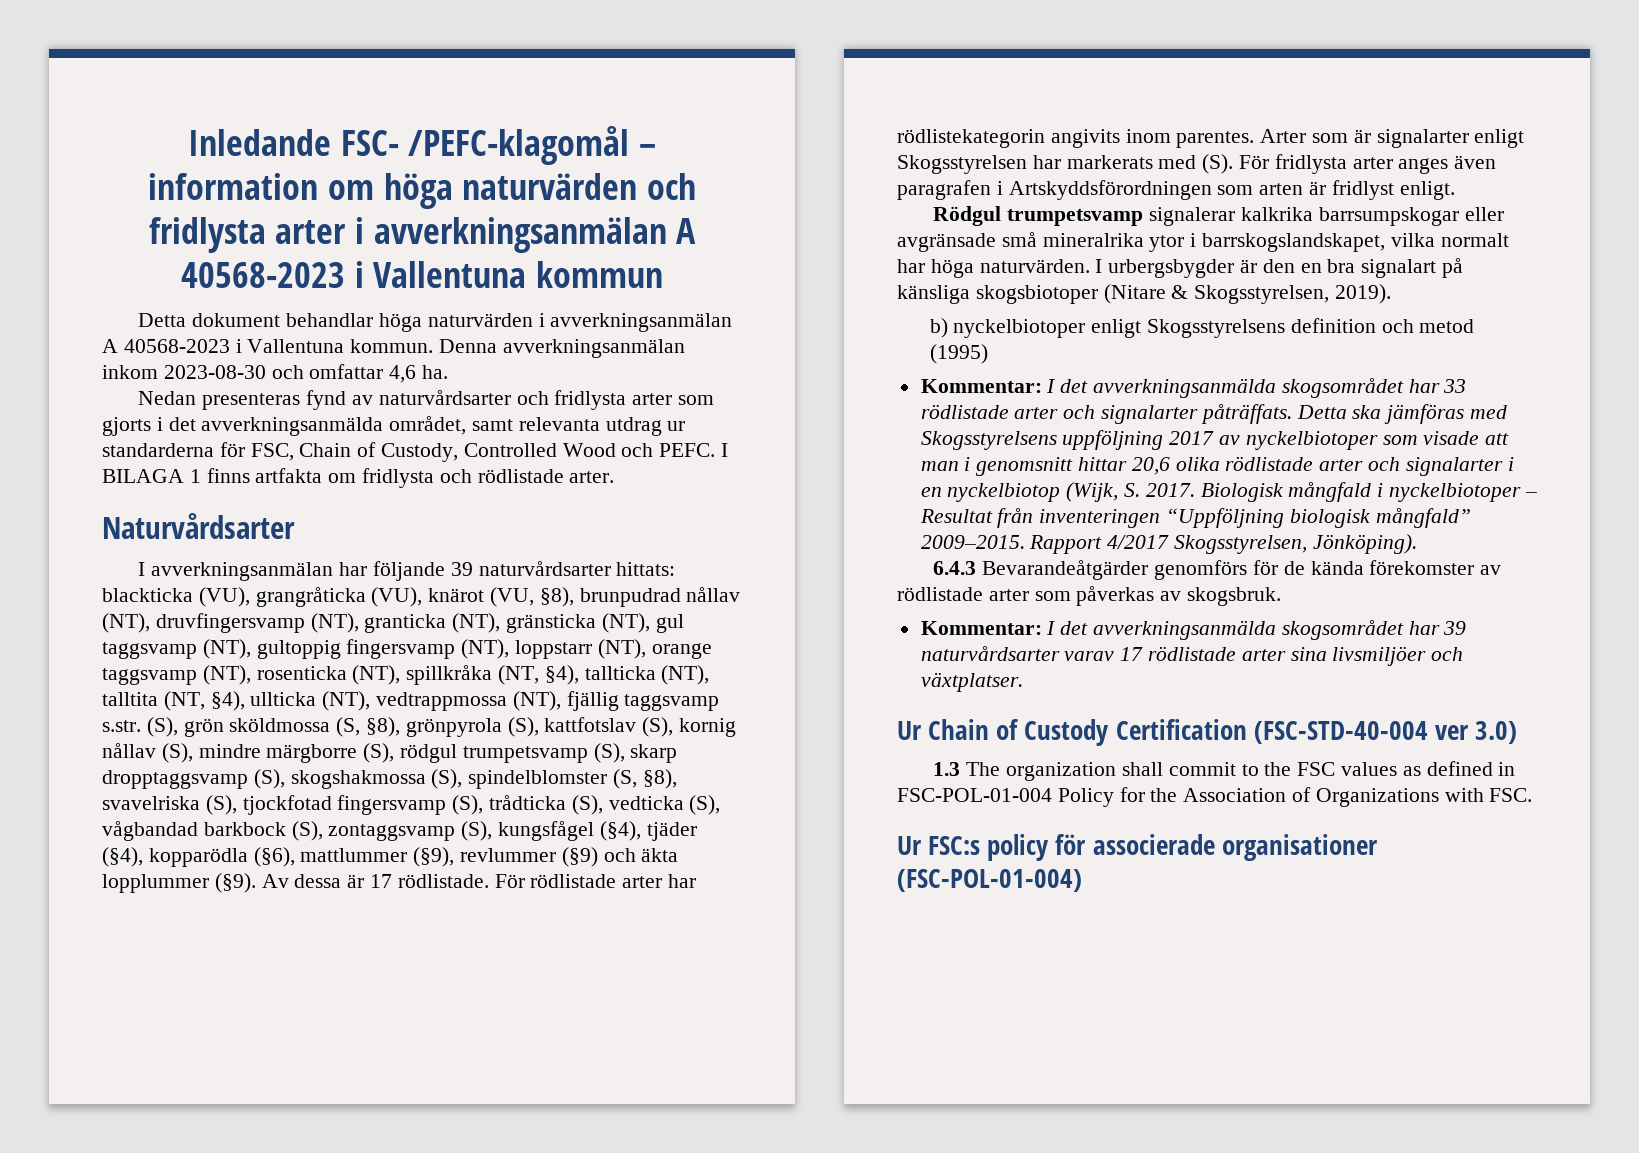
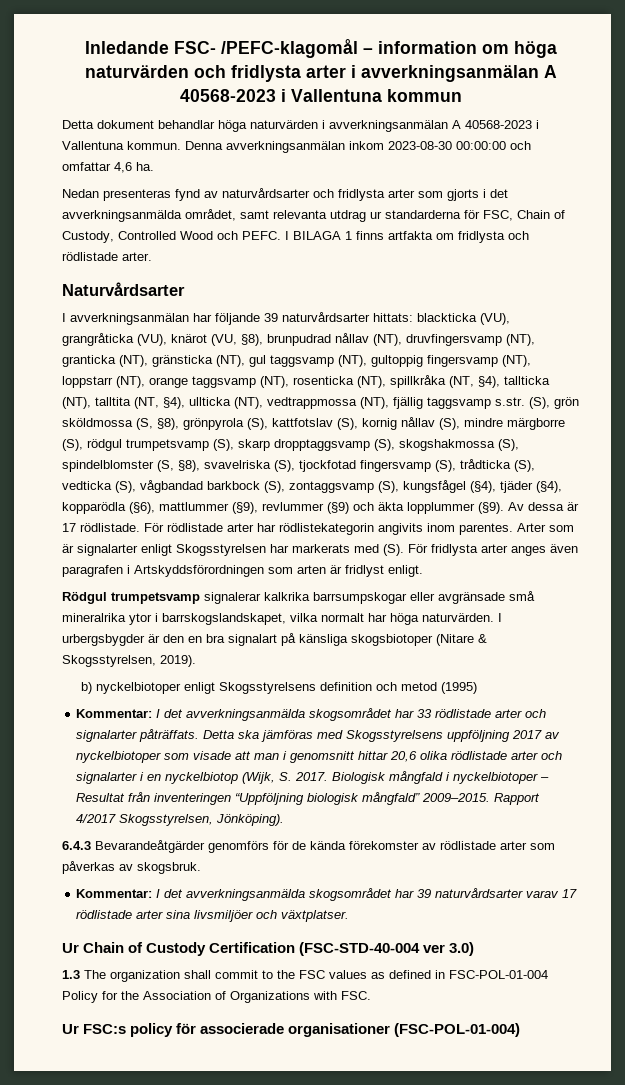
- Denna avverkningsanmälan inkom 2023-08-30 och omfattar 4,6 ha.
+ Denna avverkningsanmälan inkom 2023-08-30 00:00:00 och omfattar 4,6 ha.

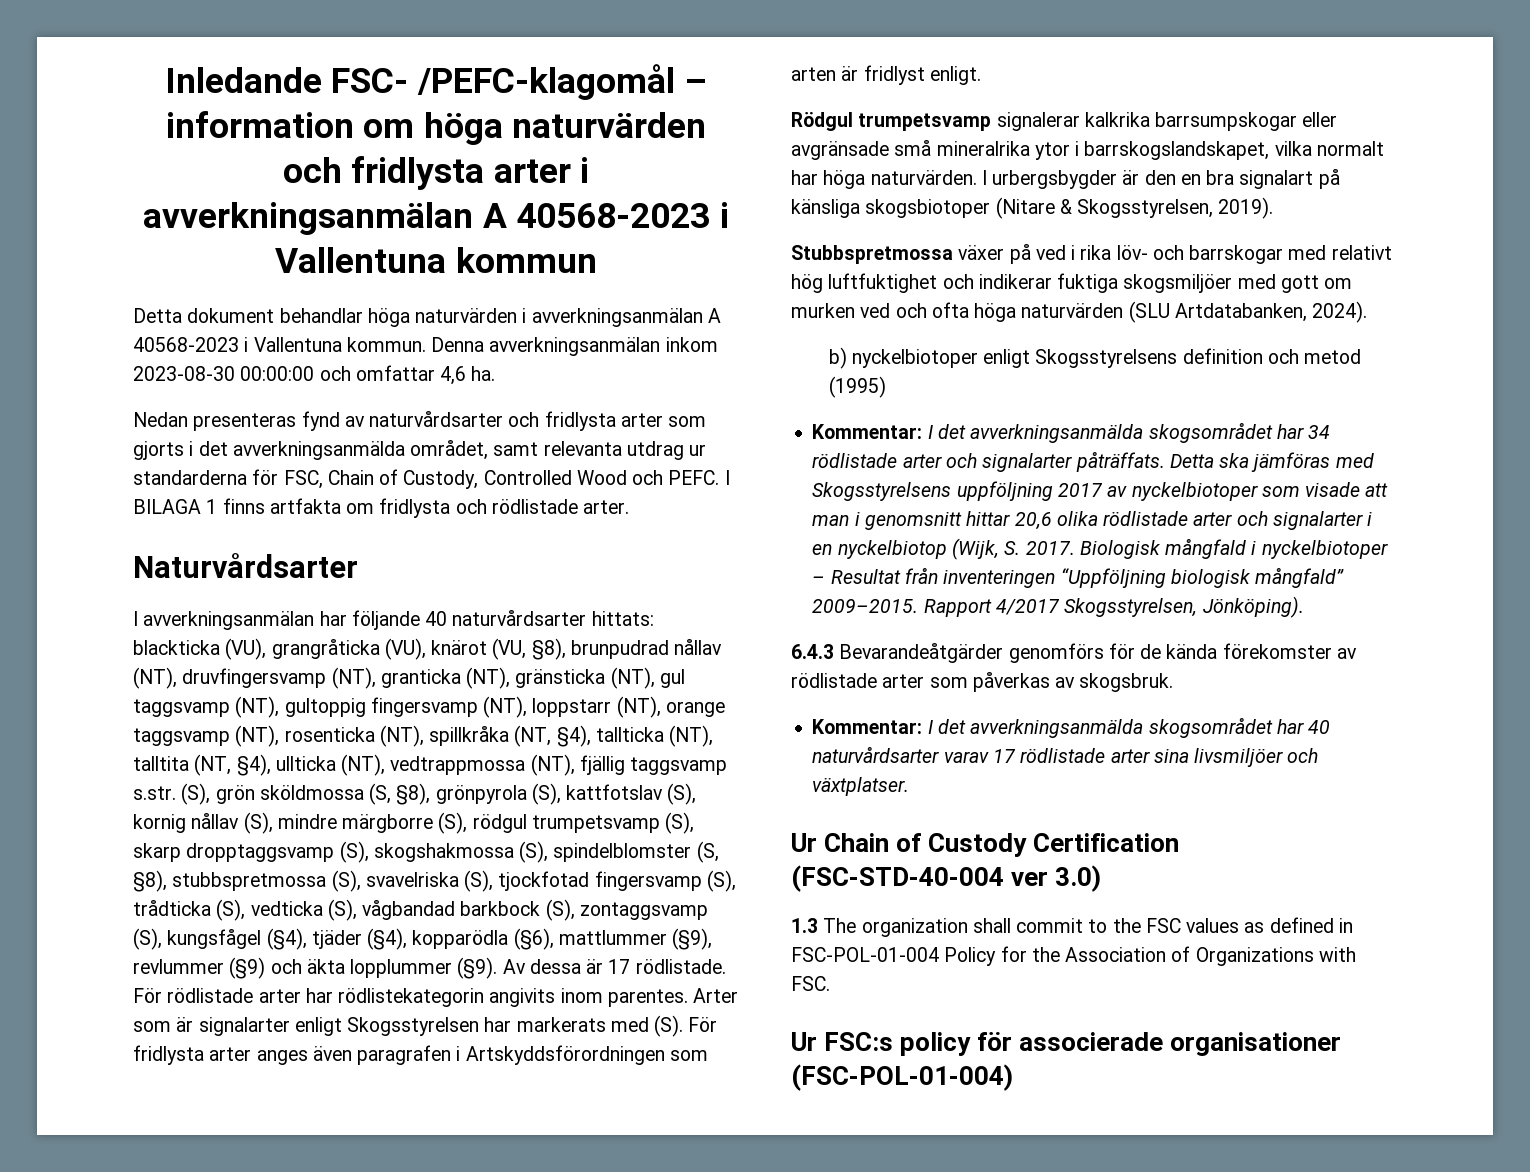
- I avverkningsanmälan har följande 39 naturvårdsarter hittats:
+ I avverkningsanmälan har följande 40 naturvårdsarter hittats:
- blackticka (VU), grangråticka (VU), knärot (VU, §8), brunpudrad nållav (NT), druvfingersvamp (NT), granticka (NT), gränsticka (NT), gul taggsvamp (NT), gultoppig fingersvamp (NT), loppstarr (NT), orange taggsvamp (NT), rosenticka (NT), spillkråka (NT, §4), tallticka (NT), talltita (NT, §4), ullticka (NT), vedtrappmossa (NT), fjällig taggsvamp s.str. (S), grön sköldmossa (S, §8), grönpyrola (S), kattfotslav (S), kornig nållav (S), mindre märgborre (S), rödgul trumpetsvamp (S), skarp dropptaggsvamp (S), skogshakmossa (S), spindelblomster (S, §8), svavelriska (S), tjockfotad fingersvamp (S), trådticka (S), vedticka (S), vågbandad barkbock (S), zontaggsvamp (S), kungsfågel (§4), tjäder (§4), kopparödla (§6), mattlummer (§9), revlummer (§9) och äkta lopplummer (§9).
+ blackticka (VU), grangråticka (VU), knärot (VU, §8), brunpudrad nållav (NT), druvfingersvamp (NT), granticka (NT), gränsticka (NT), gul taggsvamp (NT), gultoppig fingersvamp (NT), loppstarr (NT), orange taggsvamp (NT), rosenticka (NT), spillkråka (NT, §4), tallticka (NT), talltita (NT, §4), ullticka (NT), vedtrappmossa (NT), fjällig taggsvamp s.str. (S), grön sköldmossa (S, §8), grönpyrola (S), kattfotslav (S), kornig nållav (S), mindre märgborre (S), rödgul trumpetsvamp (S), skarp dropptaggsvamp (S), skogshakmossa (S), spindelblomster (S, §8), stubbspretmossa (S), svavelriska (S), tjockfotad fingersvamp (S), trådticka (S), vedticka (S), vågbandad barkbock (S), zontaggsvamp (S), kungsfågel (§4), tjäder (§4), kopparödla (§6), mattlummer (§9), revlummer (§9) och äkta lopplummer (§9).
+ Stubbspretmossa växer på ved i rika löv- och barrskogar med relativt hög luftfuktighet och indikerar fuktiga skogsmiljöer med gott om murken ved och ofta höga naturvärden (SLU Artdatabanken, 2024).
- Kommentar: I det avverkningsanmälda skogsområdet har 33 rödlistade arter och signalarter påträffats.
+ Kommentar: I det avverkningsanmälda skogsområdet har 34 rödlistade arter och signalarter påträffats.
- Kommentar: I det avverkningsanmälda skogsområdet har 39 naturvårdsarter varav 17 rödlistade arter sina livsmiljöer och växtplatser.
+ Kommentar: I det avverkningsanmälda skogsområdet har 40 naturvårdsarter varav 17 rödlistade arter sina livsmiljöer och växtplatser.

